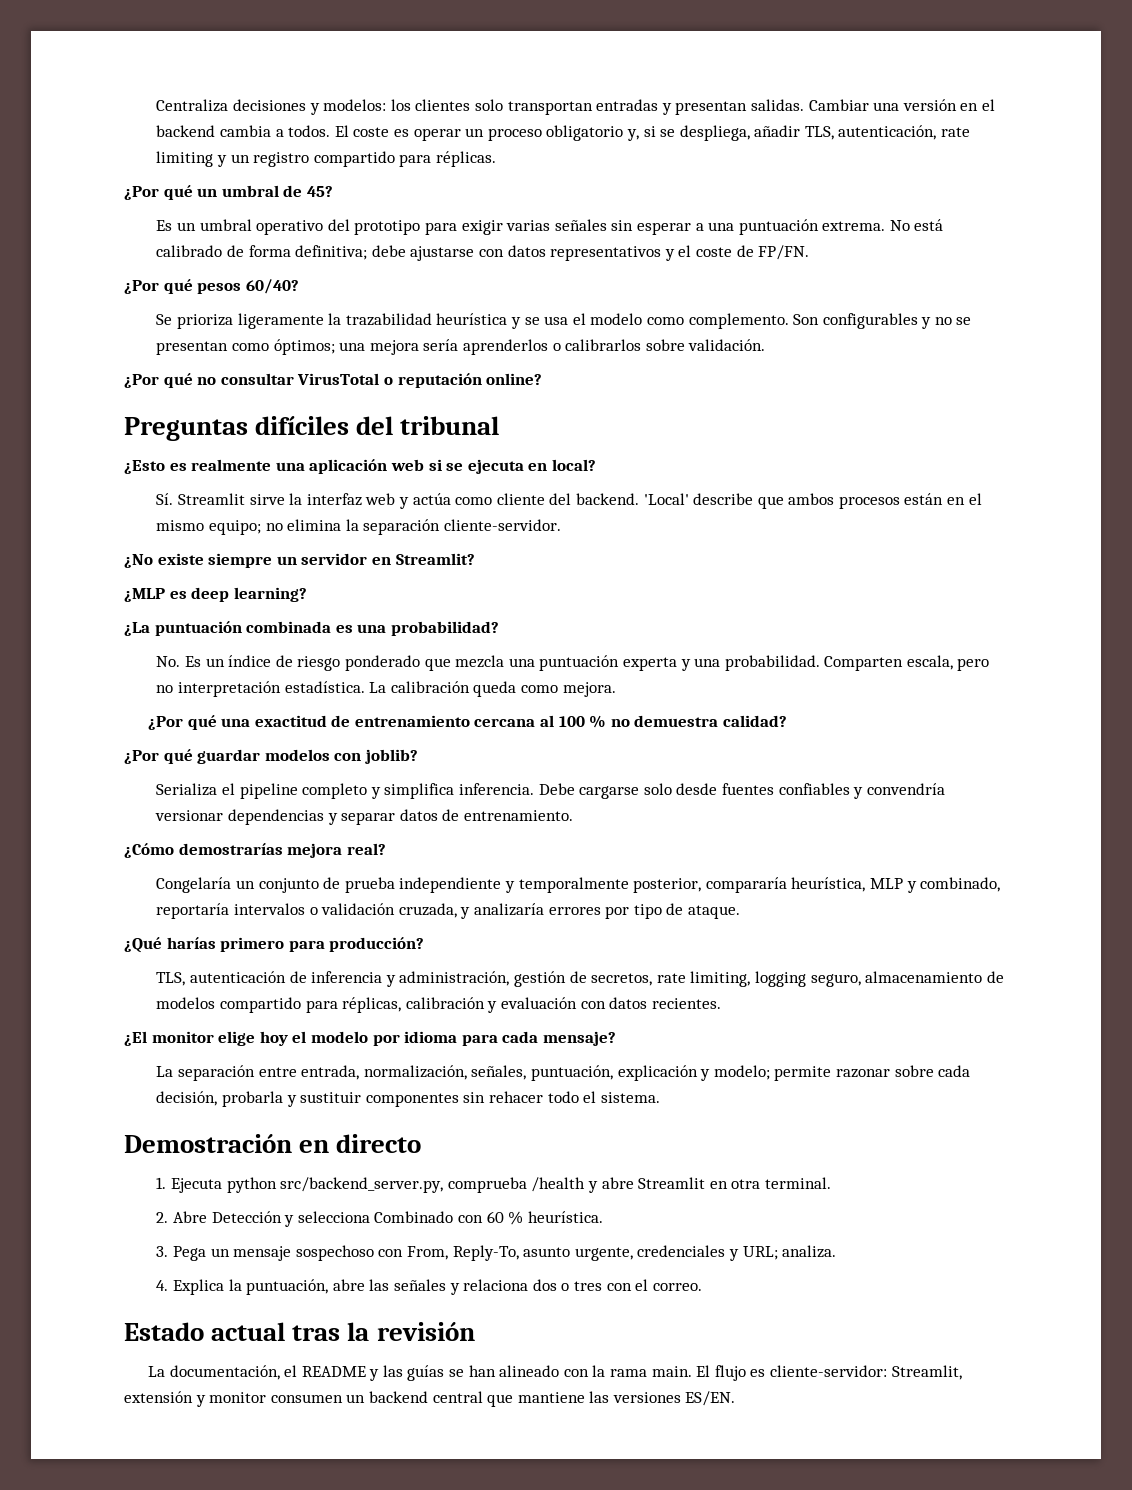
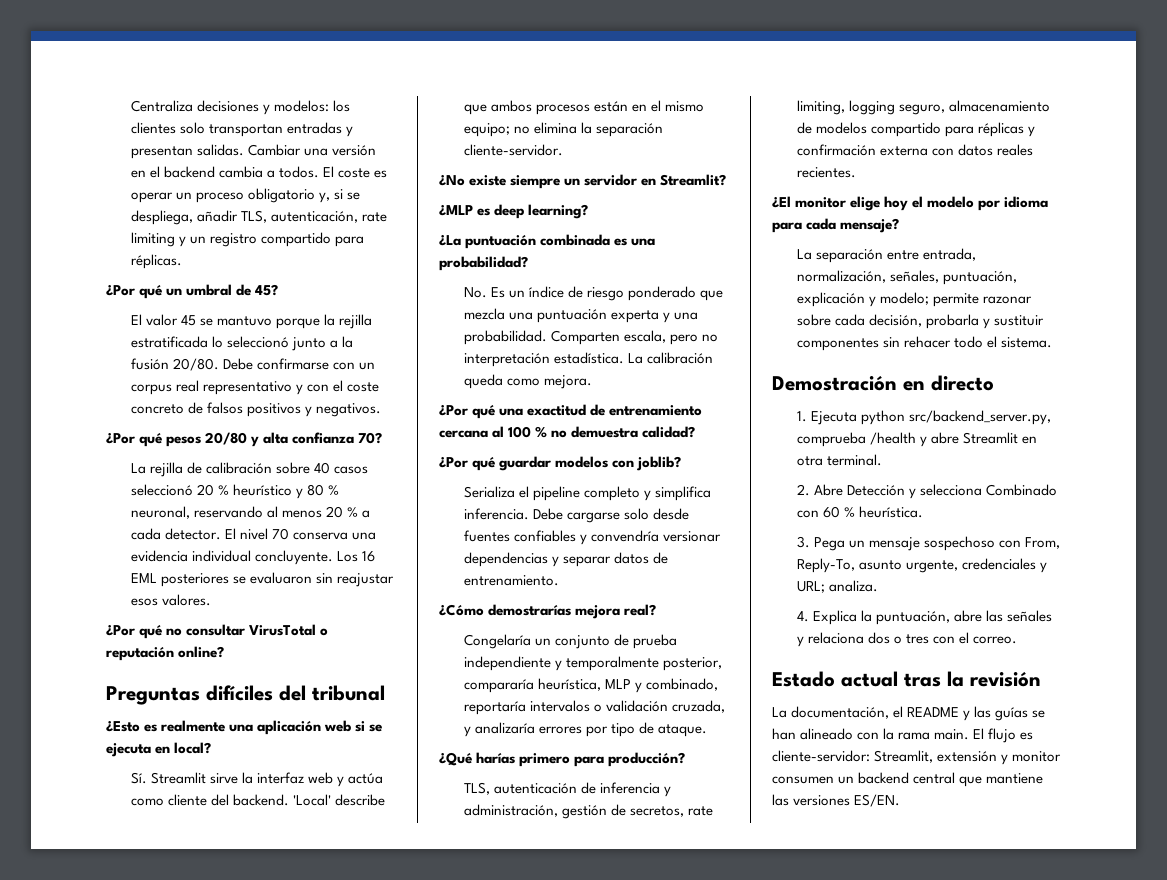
- Es un umbral operativo del prototipo para exigir varias señales sin esperar a una puntuación extrema. No está calibrado de forma definitiva; debe ajustarse con datos representativos y el coste de FP/FN.
- ¿Por qué pesos 60/40?
- Se prioriza ligeramente la trazabilidad heurística y se usa el modelo como complemento. Son configurables y no se presentan como óptimos; una mejora sería aprenderlos o calibrarlos sobre validación.
+ El valor 45 se mantuvo porque la rejilla estratificada lo seleccionó junto a la fusión 20/80. Debe confirmarse con un corpus real representativo y con el coste concreto de falsos positivos y negativos.
+ ¿Por qué pesos 20/80 y alta confianza 70?
+ La rejilla de calibración sobre 40 casos seleccionó 20 % heurístico y 80 % neuronal, reservando al menos 20 % a cada detector. El nivel 70 conserva una evidencia individual concluyente. Los 16 EML posteriores se evaluaron sin reajustar esos valores.
- TLS, autenticación de inferencia y administración, gestión de secretos, rate limiting, logging seguro, almacenamiento de modelos compartido para réplicas, calibración y evaluación con datos recientes.
+ TLS, autenticación de inferencia y administración, gestión de secretos, rate limiting, logging seguro, almacenamiento de modelos compartido para réplicas y confirmación externa con datos reales recientes.

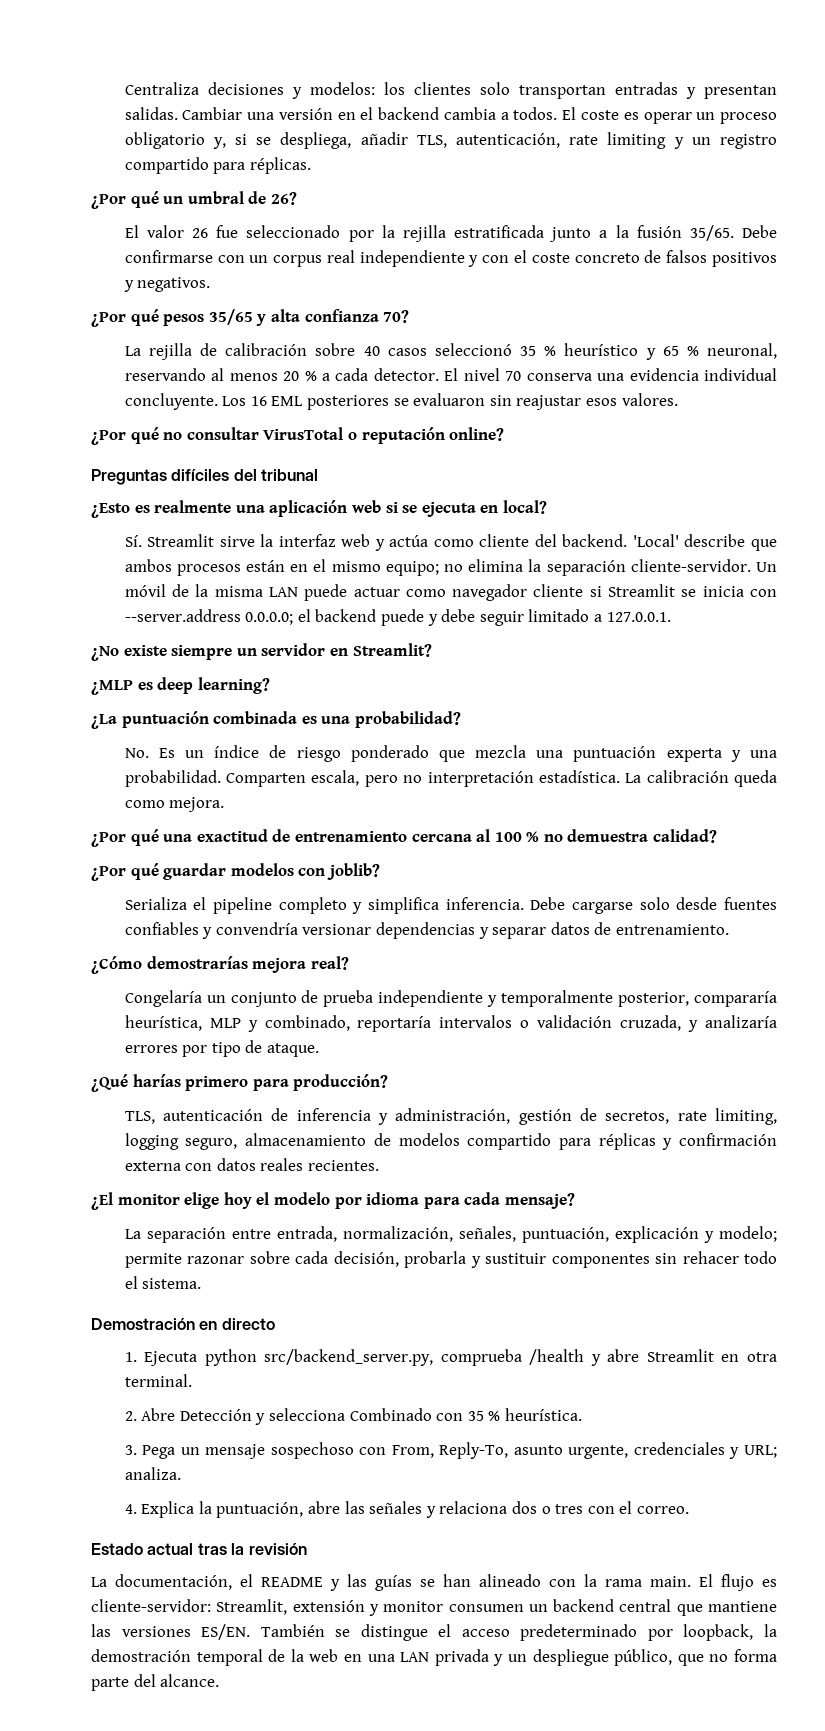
- ¿Por qué un umbral de 45?
+ ¿Por qué un umbral de 26?
- El valor 45 se mantuvo porque la rejilla estratificada lo seleccionó junto a la fusión 20/80.
+ El valor 26 fue seleccionado por la rejilla estratificada junto a la fusión 35/65.
- Debe confirmarse con un corpus real representativo y con el coste concreto de falsos positivos y negativos.
+ Debe confirmarse con un corpus real independiente y con el coste concreto de falsos positivos y negativos.
- ¿Por qué pesos 20/80 y alta confianza 70?
+ ¿Por qué pesos 35/65 y alta confianza 70?
- La rejilla de calibración sobre 40 casos seleccionó 20 % heurístico y 80 % neuronal, reservando al menos 20 % a cada detector.
+ La rejilla de calibración sobre 40 casos seleccionó 35 % heurístico y 65 % neuronal, reservando al menos 20 % a cada detector.
+ Un móvil de la misma LAN puede actuar como navegador cliente si Streamlit se inicia con --server.address 0.0.0.0; el backend puede y debe seguir limitado a 127.0.0.1.
- 2. Abre Detección y selecciona Combinado con 60 % heurística.
+ 2. Abre Detección y selecciona Combinado con 35 % heurística.
+ También se distingue el acceso predeterminado por loopback, la demostración temporal de la web en una LAN privada y un despliegue público, que no forma parte del alcance.

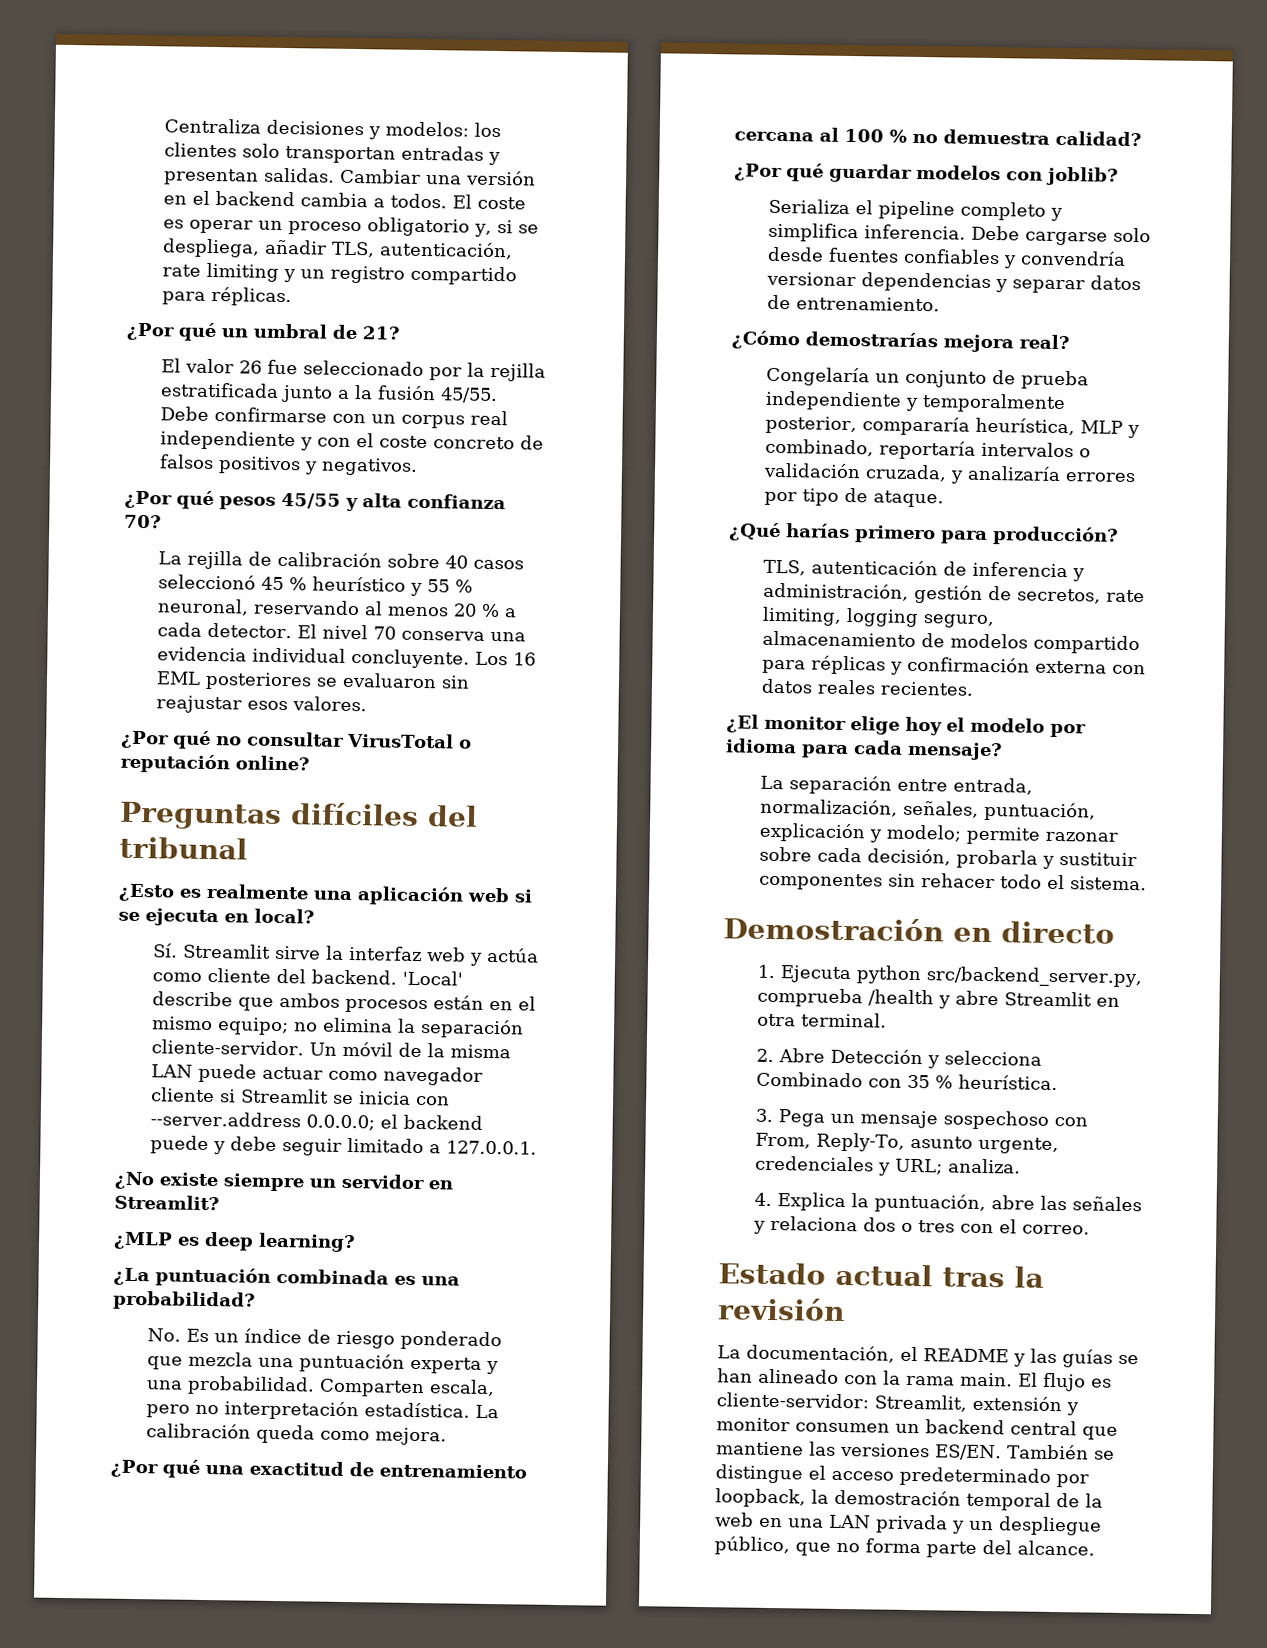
- ¿Por qué un umbral de 26?
+ ¿Por qué un umbral de 21?
- El valor 26 fue seleccionado por la rejilla estratificada junto a la fusión 35/65.
+ El valor 26 fue seleccionado por la rejilla estratificada junto a la fusión 45/55.
- ¿Por qué pesos 35/65 y alta confianza 70?
+ ¿Por qué pesos 45/55 y alta confianza 70?
- La rejilla de calibración sobre 40 casos seleccionó 35 % heurístico y 65 % neuronal, reservando al menos 20 % a cada detector.
+ La rejilla de calibración sobre 40 casos seleccionó 45 % heurístico y 55 % neuronal, reservando al menos 20 % a cada detector.

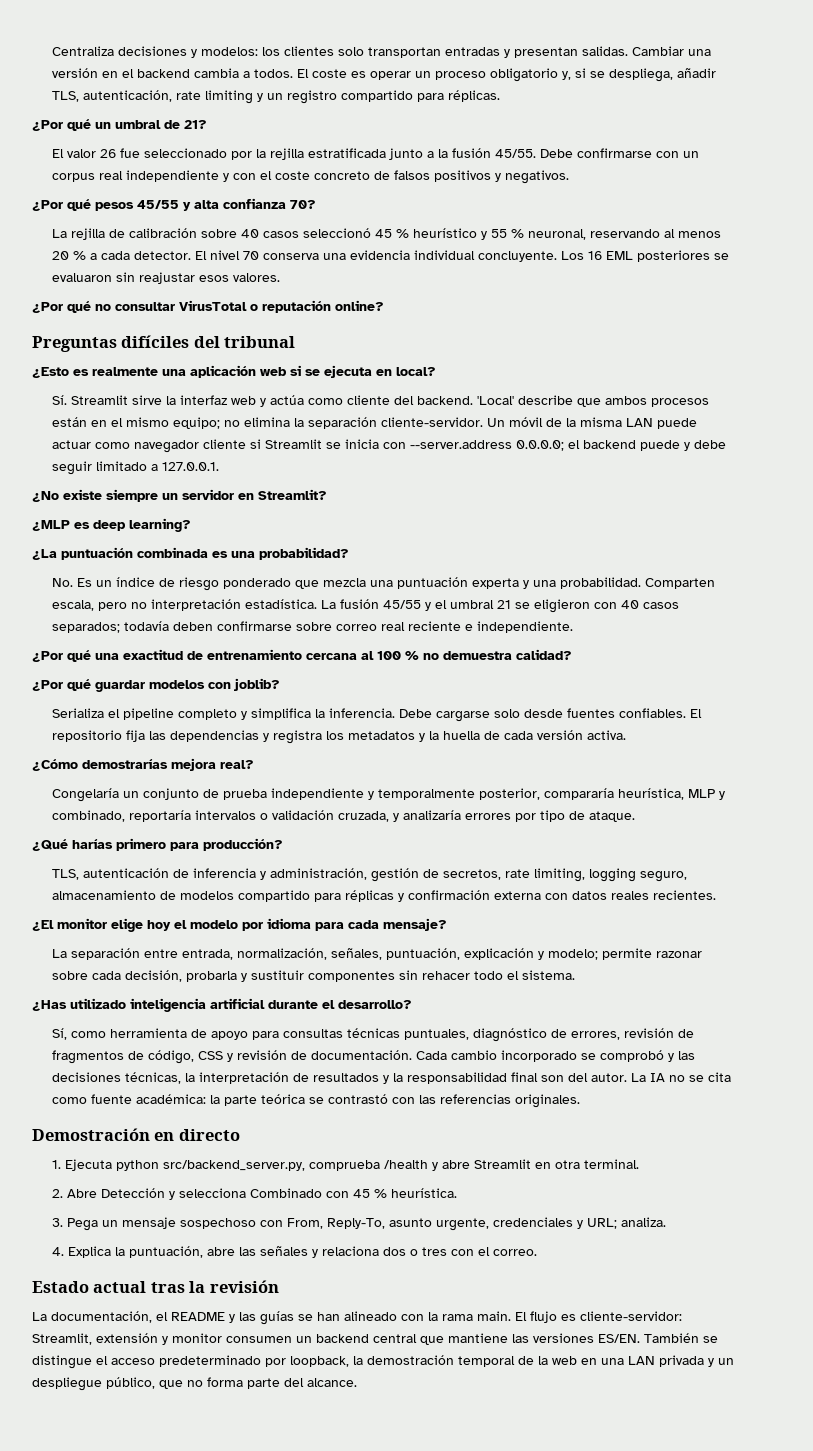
- La calibración queda como mejora.
+ La fusión 45/55 y el umbral 21 se eligieron con 40 casos separados; todavía deben confirmarse sobre correo real reciente e independiente.
- Serializa el pipeline completo y simplifica inferencia.
+ Serializa el pipeline completo y simplifica la inferencia.
- Debe cargarse solo desde fuentes confiables y convendría versionar dependencias y separar datos de entrenamiento.
+ Debe cargarse solo desde fuentes confiables. El repositorio fija las dependencias y registra los metadatos y la huella de cada versión activa.
+ ¿Has utilizado inteligencia artificial durante el desarrollo?
+ Sí, como herramienta de apoyo para consultas técnicas puntuales, diagnóstico de errores, revisión de fragmentos de código, CSS y revisión de documentación. Cada cambio incorporado se comprobó y las decisiones técnicas, la interpretación de resultados y la responsabilidad final son del autor. La IA no se cita como fuente académica: la parte teórica se contrastó con las referencias originales.
- 2. Abre Detección y selecciona Combinado con 35 % heurística.
+ 2. Abre Detección y selecciona Combinado con 45 % heurística.

